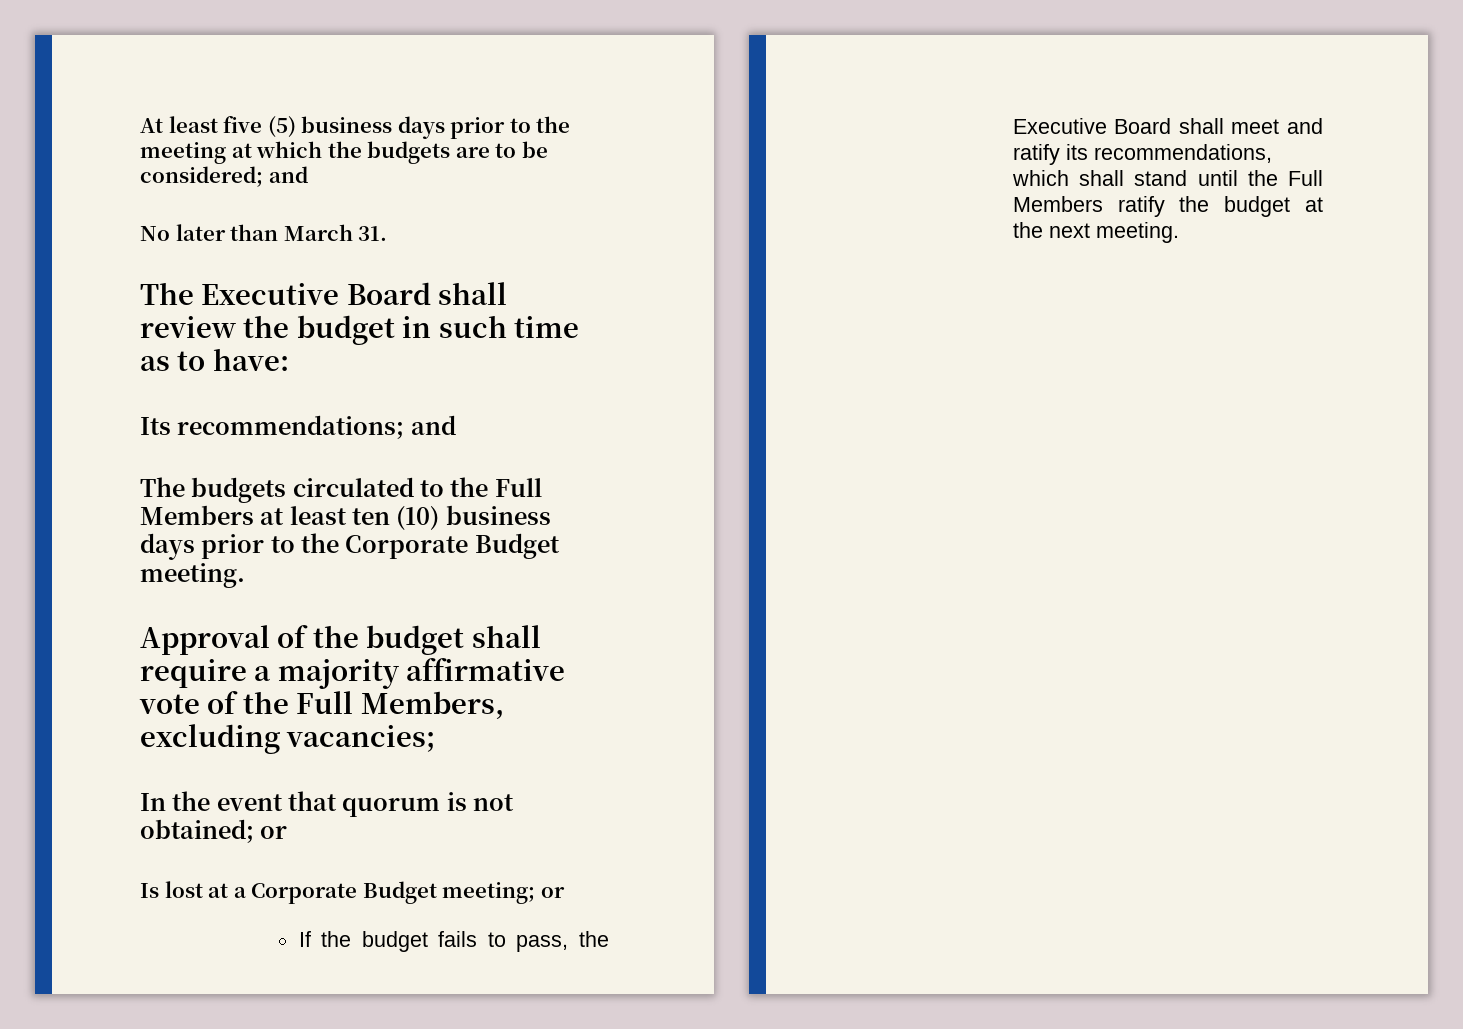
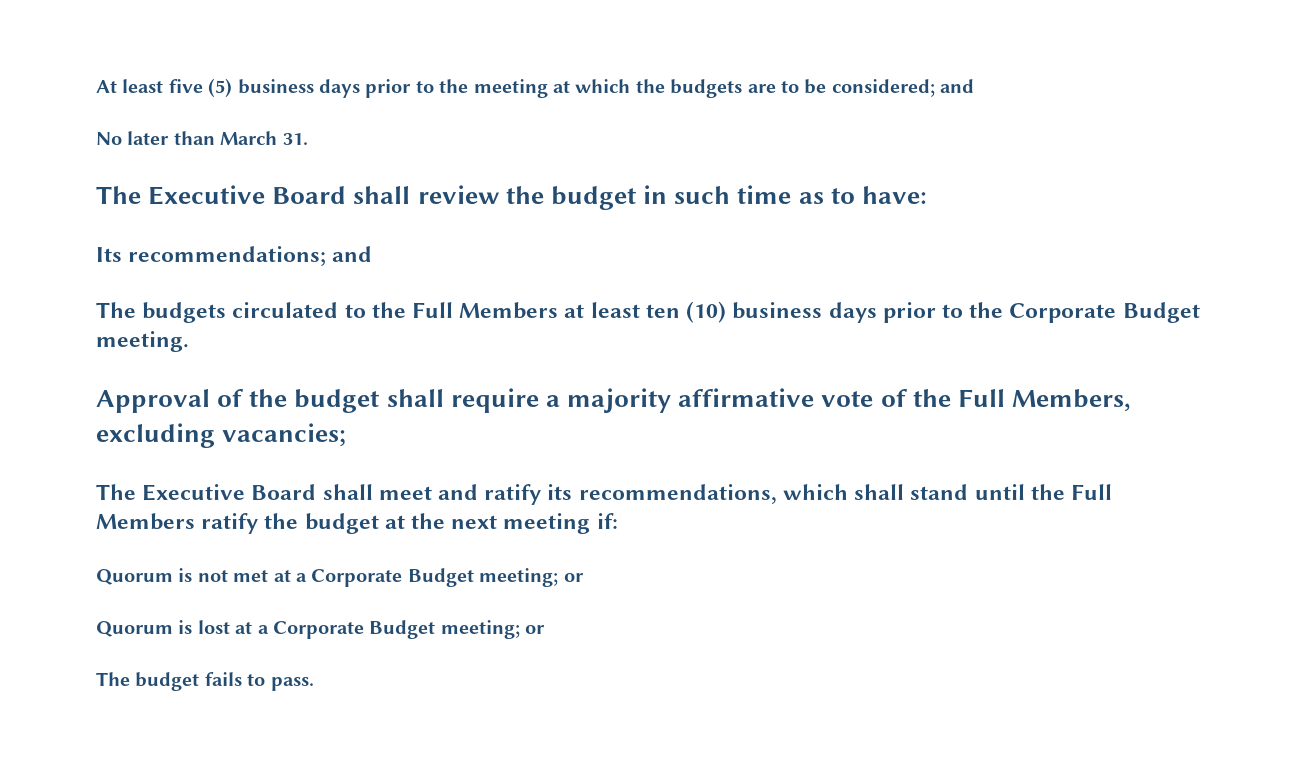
- In the event that quorum is not obtained; or
- Is lost at a Corporate Budget meeting; or
- If the budget fails to pass, the Executive Board shall meet and ratify its recommendations, which shall stand until the Full Members ratify the budget at the next meeting.
+ The Executive Board shall meet and ratify its recommendations, which shall stand until the Full Members ratify the budget at the next meeting if:
+ Quorum is not met at a Corporate Budget meeting; or
+ Quorum is lost at a Corporate Budget meeting; or
+ The budget fails to pass.

